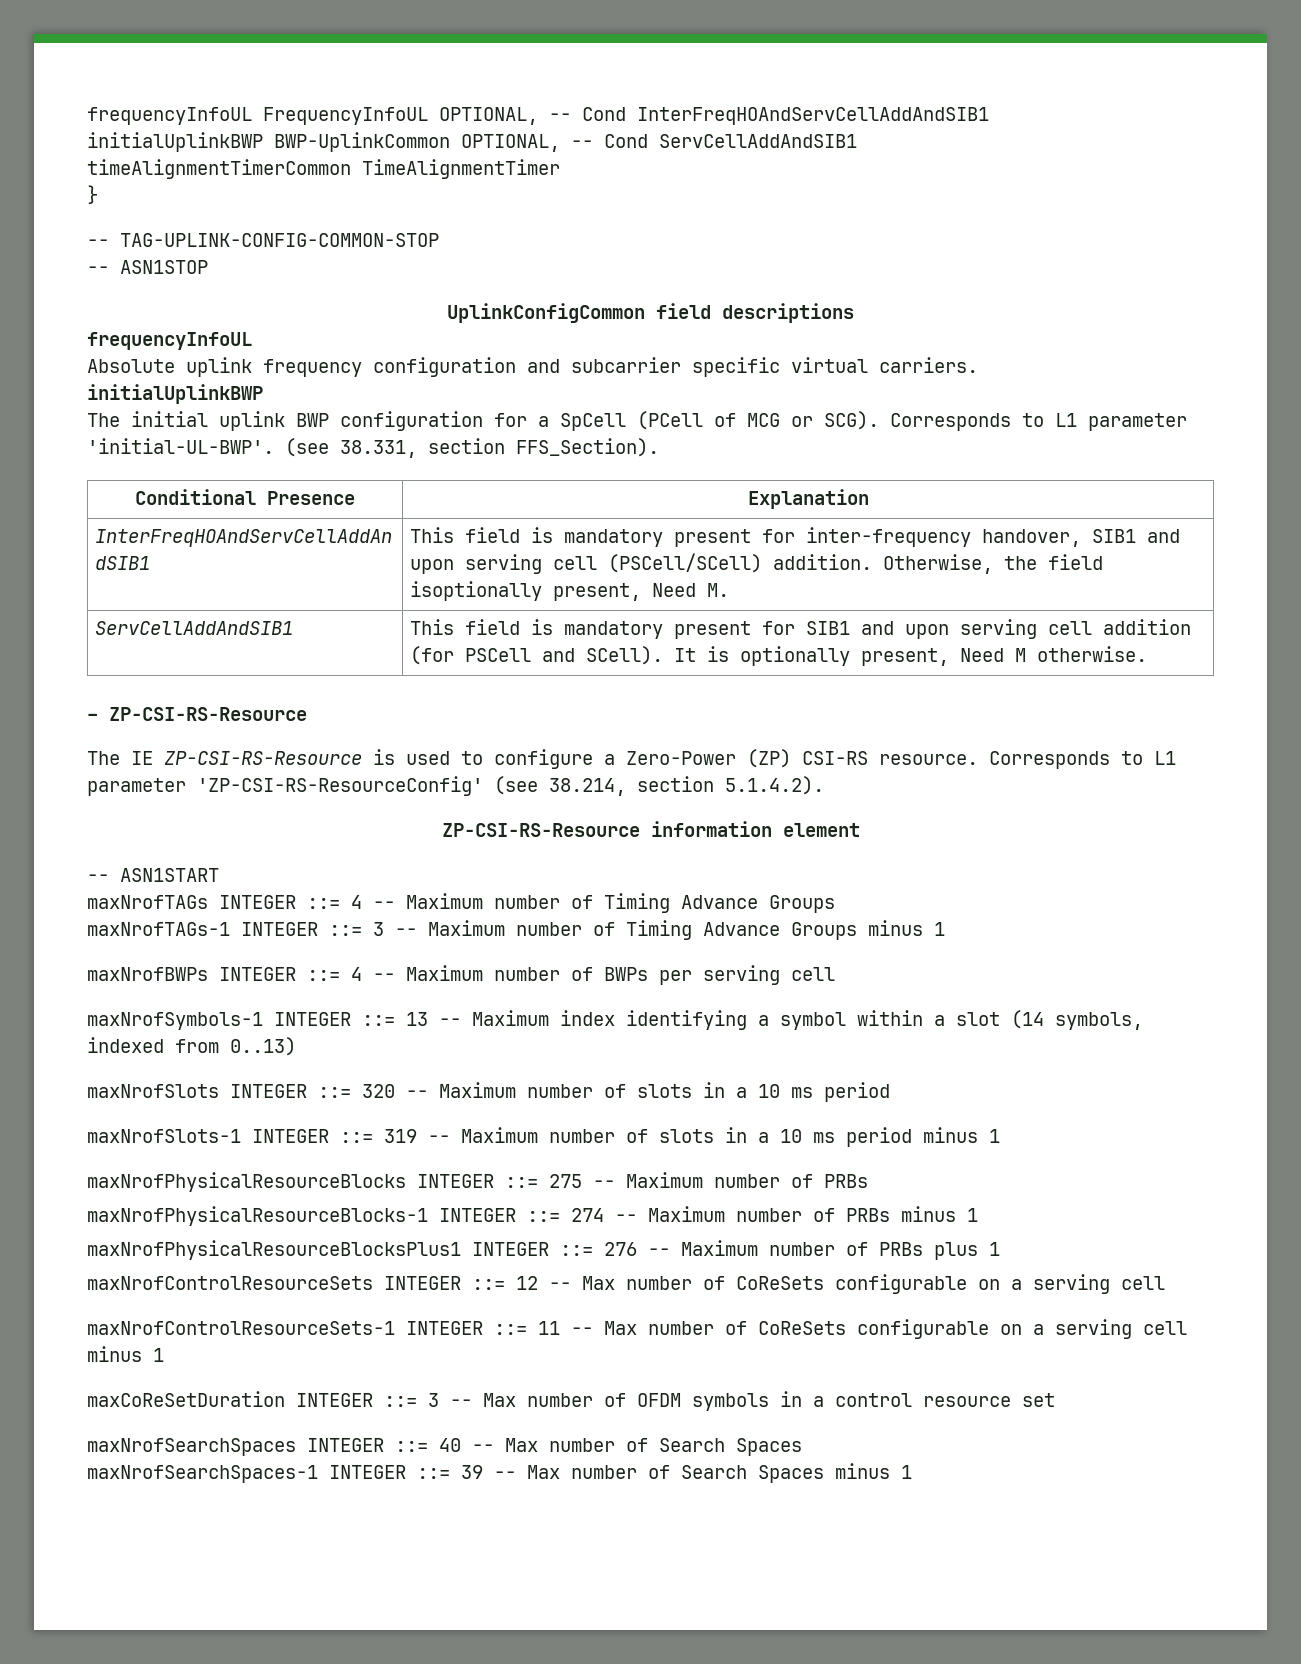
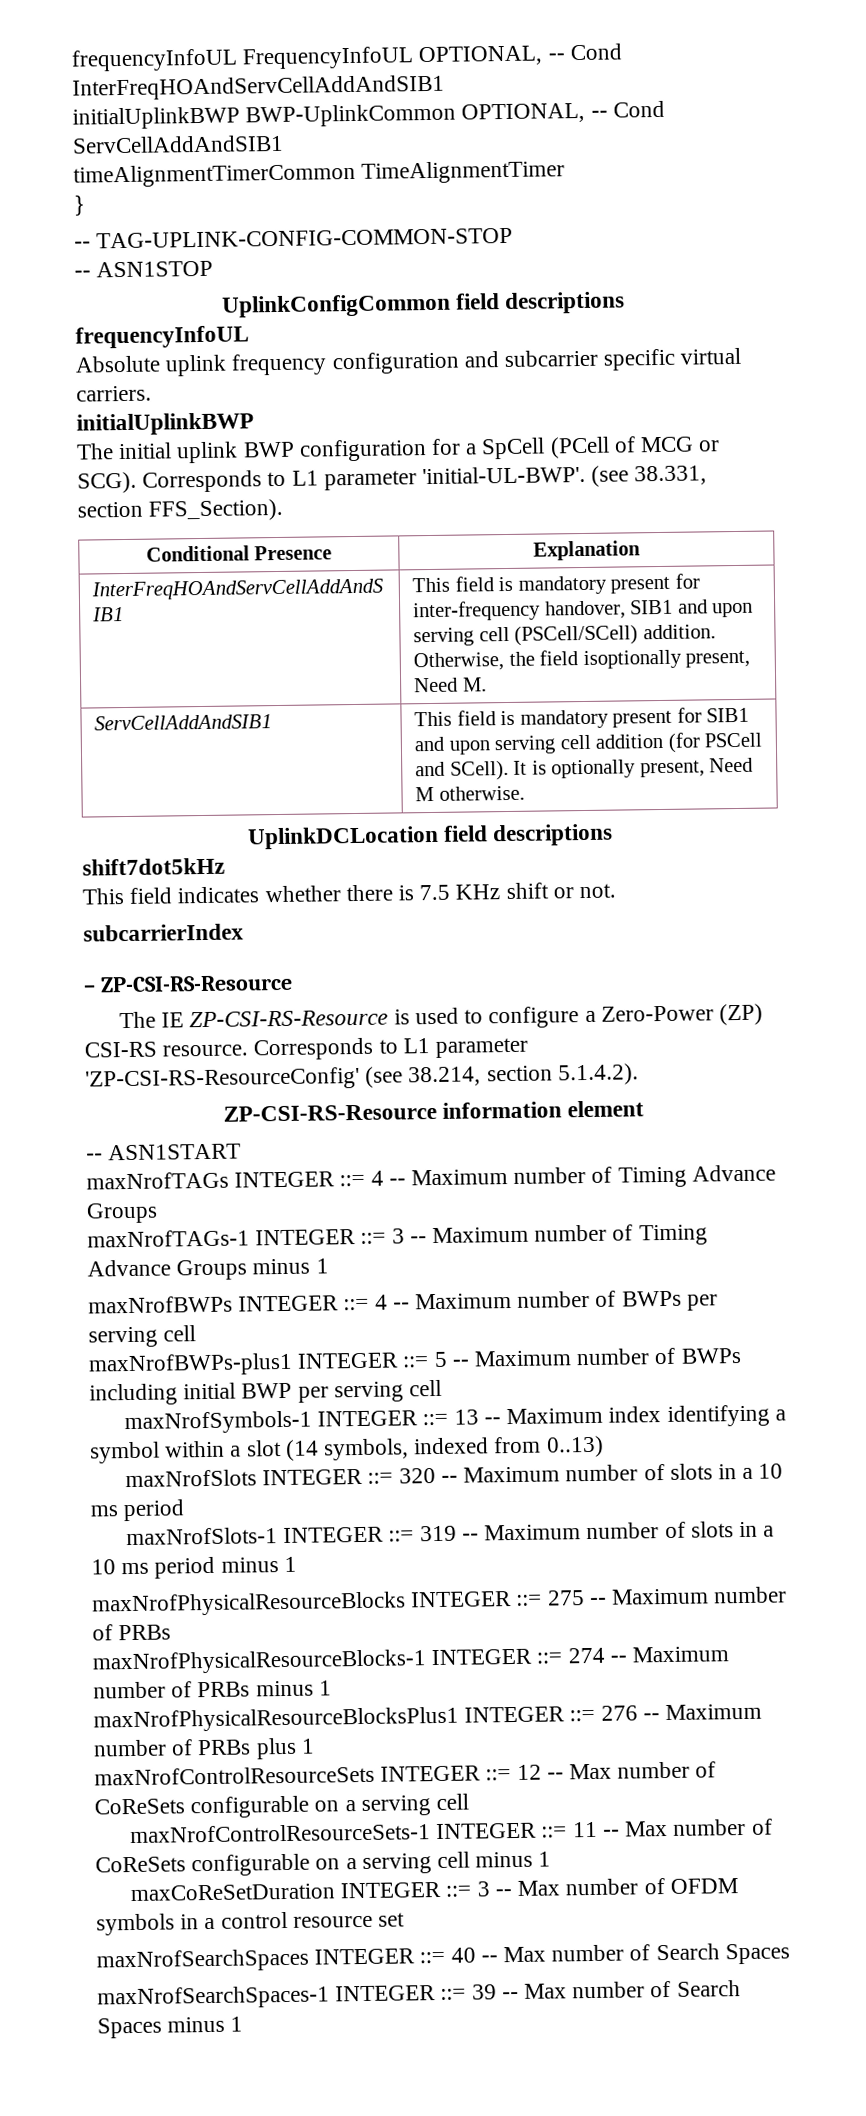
+ UplinkDCLocation field descriptions
+ shift7dot5kHz
+ This field indicates whether there is 7.5 KHz shift or not.
+ subcarrierIndex
+ maxNrofBWPs-plus1 INTEGER ::= 5 -- Maximum number of BWPs including initial BWP per serving cell

